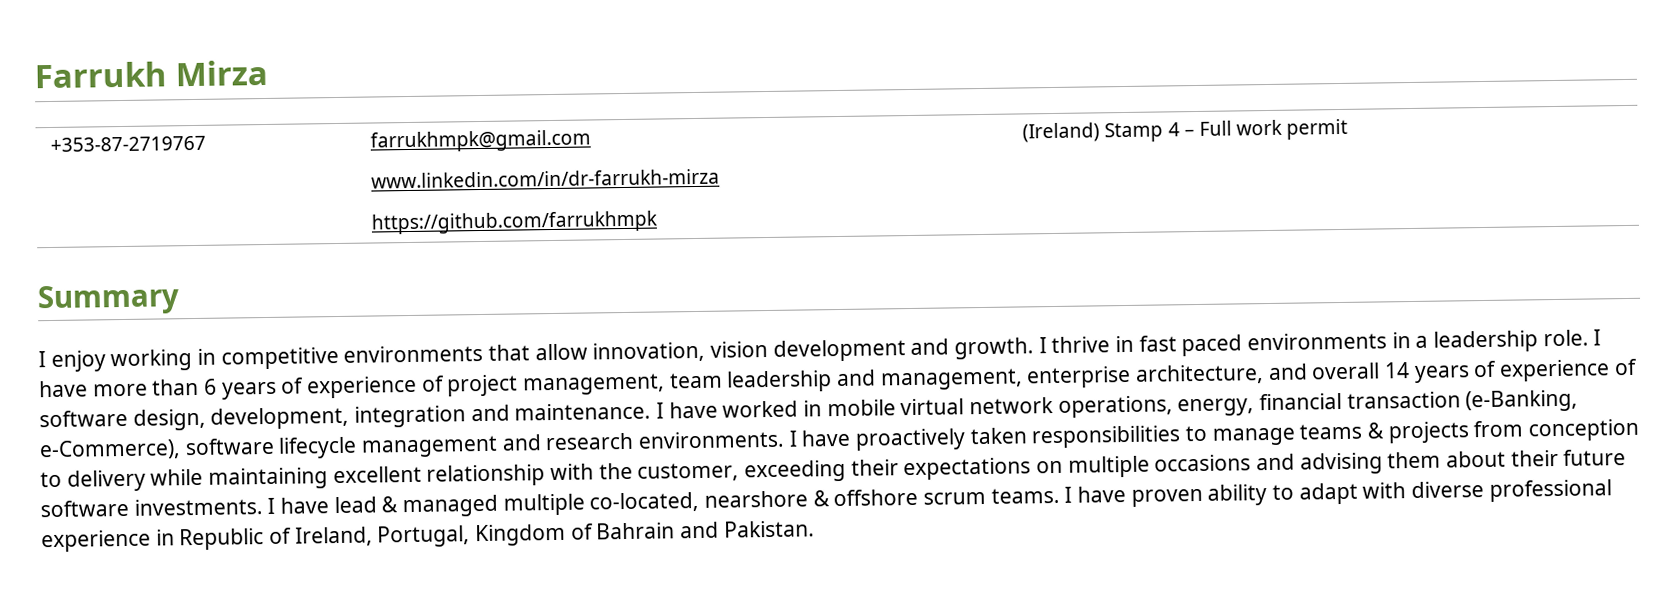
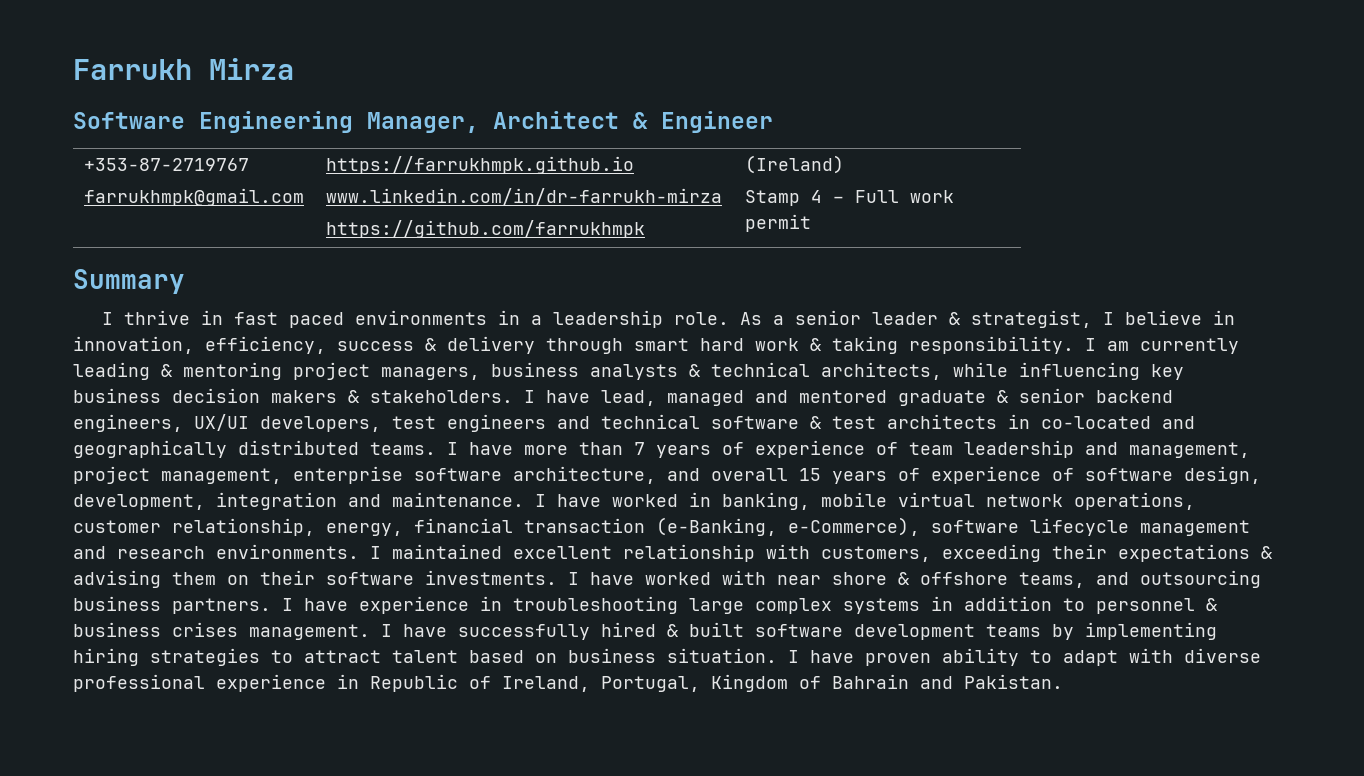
+ Software Engineering Manager, Architect & Engineer
- +353-87-2719767 | farrukhmpk@gmail.com
+ +353-87-2719767
+ farrukhmpk@gmail.com | https://farrukhmpk.github.io
  www.linkedin.com/in/dr-farrukh-mirza
- https://github.com/farrukhmpk | (Ireland) Stamp 4 – Full work permit
+ https://github.com/farrukhmpk | (Ireland)
+ Stamp 4 – Full work permit
- I enjoy working in competitive environments that allow innovation, vision development and growth. I thrive in fast paced environments in a leadership role.
+ I thrive in fast paced environments in a leadership role.
+ As a senior leader & strategist, I believe in innovation, efficiency, success & delivery through smart hard work & taking responsibility. I am currently leading & mentoring project managers, business analysts & technical architects, while influencing key business decision makers & stakeholders. I have lead, managed and mentored graduate & senior backend engineers, UX/UI developers, test engineers and technical software & test architects in co-located and geographically distributed teams.
- I have more than 6 years of experience of project management, team leadership and management, enterprise architecture, and overall 14 years of experience of software design, development, integration and maintenance.
+ I have more than 7 years of experience of team leadership and management, project management, enterprise software architecture, and overall 15 years of experience of software design, development, integration and maintenance.
- I have worked in mobile virtual network operations, energy, financial transaction (e-Banking, e-Commerce), software lifecycle management and research environments.
+ I have worked in banking, mobile virtual network operations, customer relationship, energy, financial transaction (e-Banking, e-Commerce), software lifecycle management and research environments.
- I have proactively taken responsibilities to manage teams & projects from conception to delivery while maintaining excellent relationship with the customer, exceeding their expectations on multiple occasions and advising them about their future software investments. I have lead & managed multiple co-located, nearshore & offshore scrum teams.
+ I maintained excellent relationship with customers, exceeding their expectations & advising them on their software investments. I have worked with near shore & offshore teams, and outsourcing business partners. I have experience in troubleshooting large complex systems in addition to personnel & business crises management. I have successfully hired & built software development teams by implementing hiring strategies to attract talent based on business situation.

